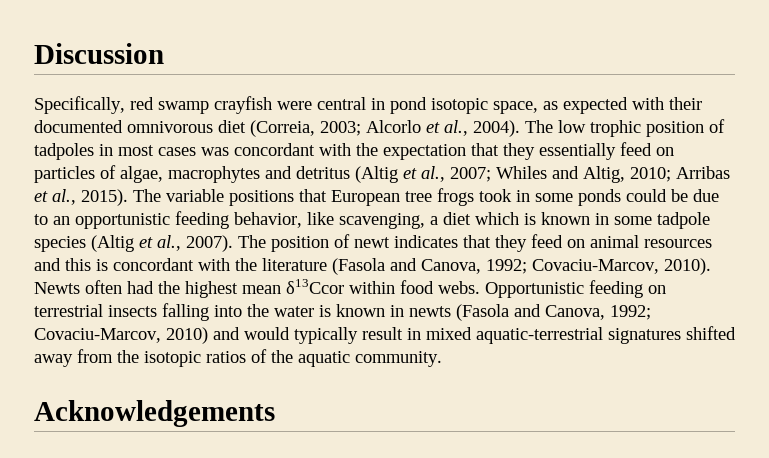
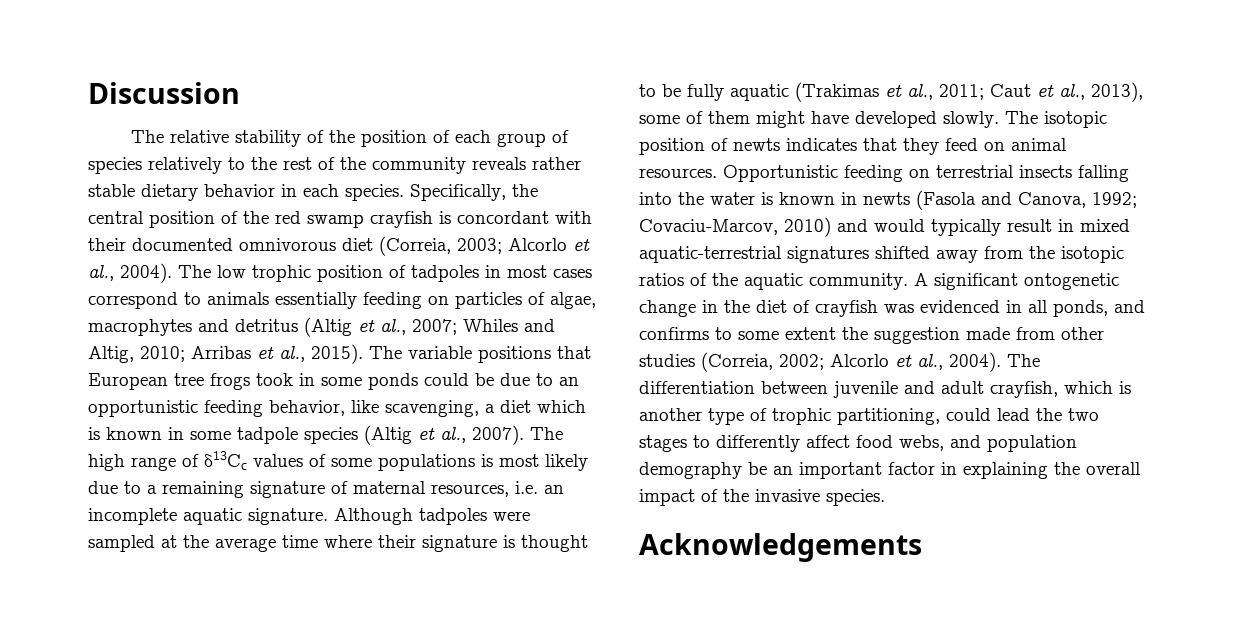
- Specifically, red swamp crayfish were central in pond isotopic space, as expected with their documented omnivorous diet (Correia, 2003; Alcorlo et al., 2004).
+ The relative stability of the position of each group of species relatively to the rest of the community reveals rather stable dietary behavior in each species. Specifically, the central position of the red swamp crayfish is concordant with their documented omnivorous diet (Correia, 2003; Alcorlo et al., 2004).
- The low trophic position of tadpoles in most cases was concordant with the expectation that they essentially feed on particles of algae, macrophytes and detritus (Altig et al., 2007; Whiles and Altig, 2010; Arribas et al., 2015).
+ The low trophic position of tadpoles in most cases correspond to animals essentially feeding on particles of algae, macrophytes and detritus (Altig et al., 2007; Whiles and Altig, 2010; Arribas et al., 2015).
- The position of newt indicates that they feed on animal resources and this is concordant with the literature (Fasola and Canova, 1992; Covaciu-Marcov, 2010). Newts often had the highest mean δ13Ccor within food webs.
+ The high range of δ13Cc values of some populations is most likely due to a remaining signature of maternal resources, i.e. an incomplete aquatic signature. Although tadpoles were sampled at the average time where their signature is thought to be fully aquatic (Trakimas et al., 2011; Caut et al., 2013), some of them might have developed slowly. The isotopic position of newts indicates that they feed on animal resources.
+ A significant ontogenetic change in the diet of crayfish was evidenced in all ponds, and confirms to some extent the suggestion made from other studies (Correia, 2002; Alcorlo et al., 2004). The differentiation between juvenile and adult crayfish, which is another type of trophic partitioning, could lead the two stages to differently affect food webs, and population demography be an important factor in explaining the overall impact of the invasive species.

